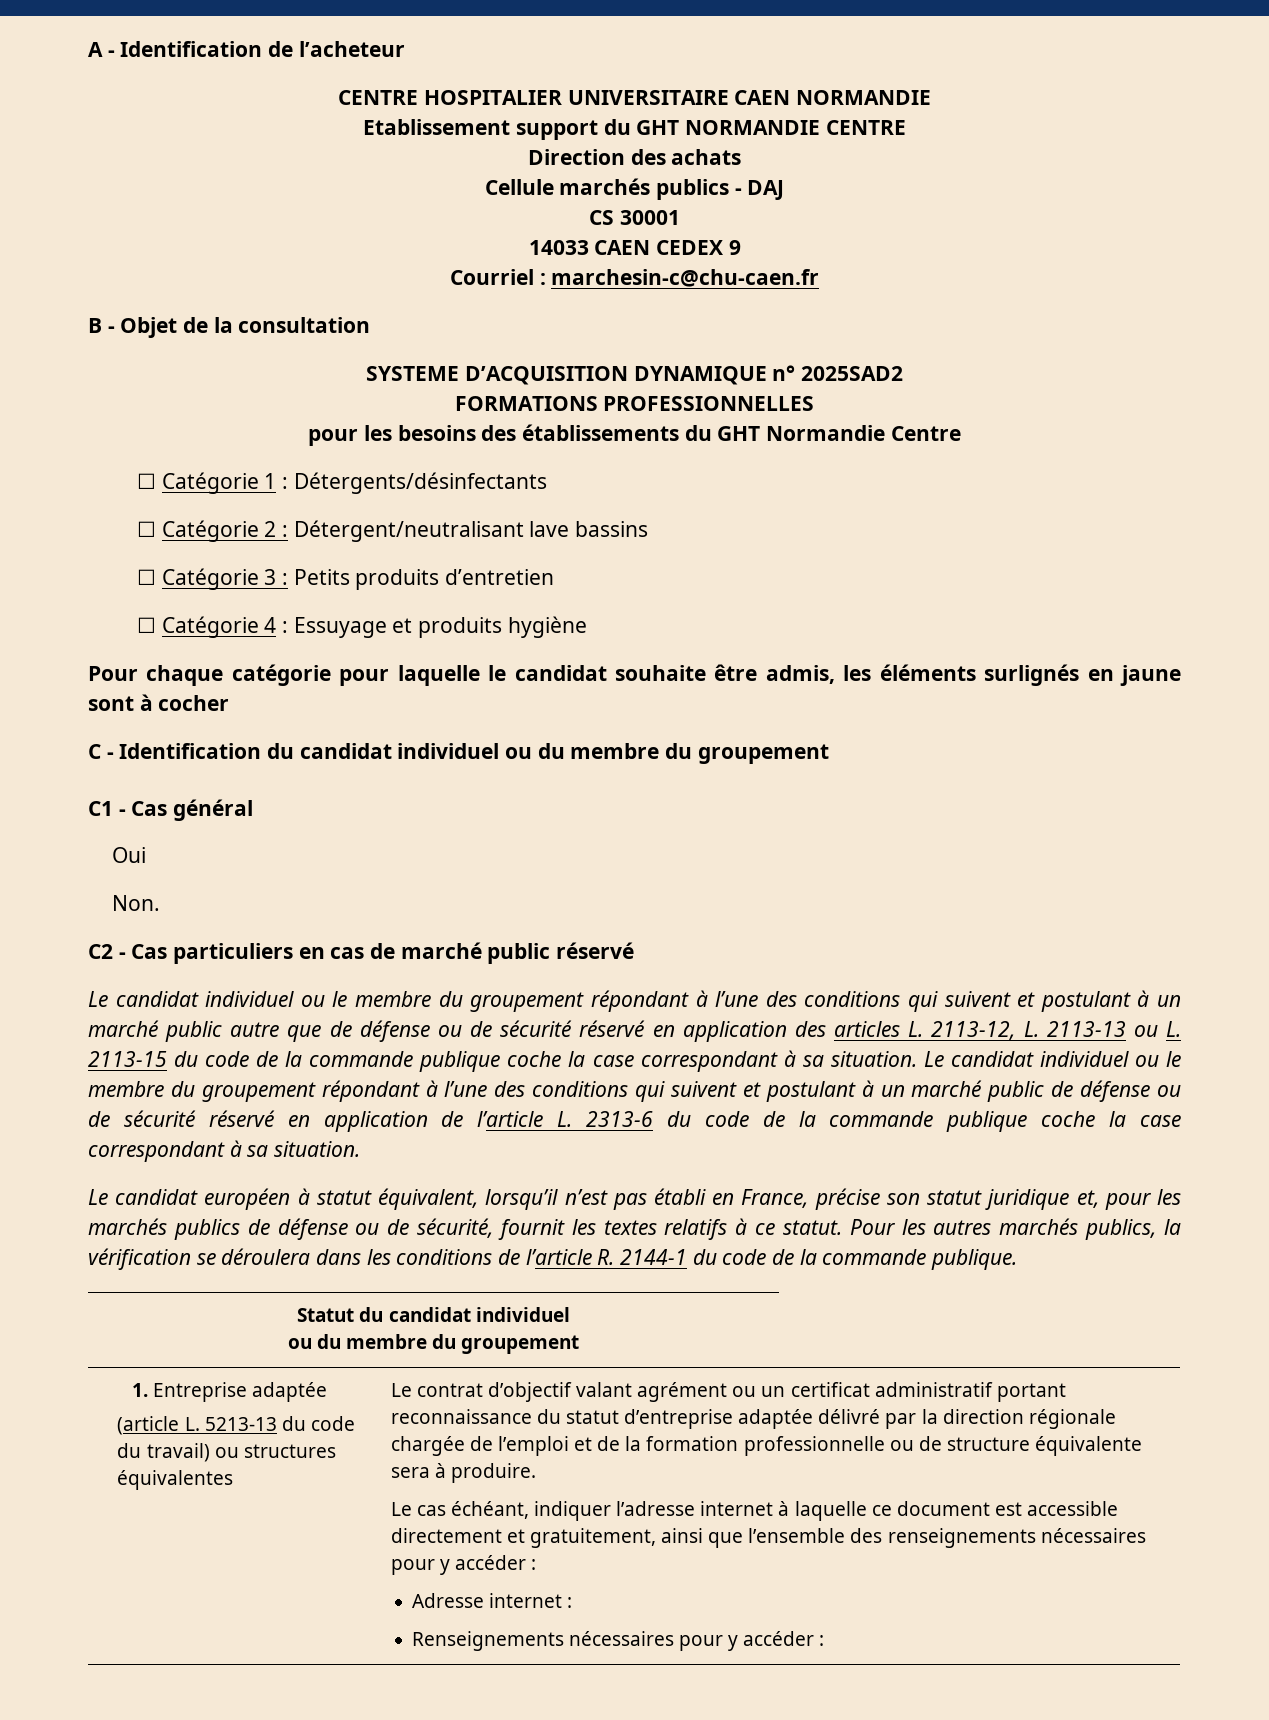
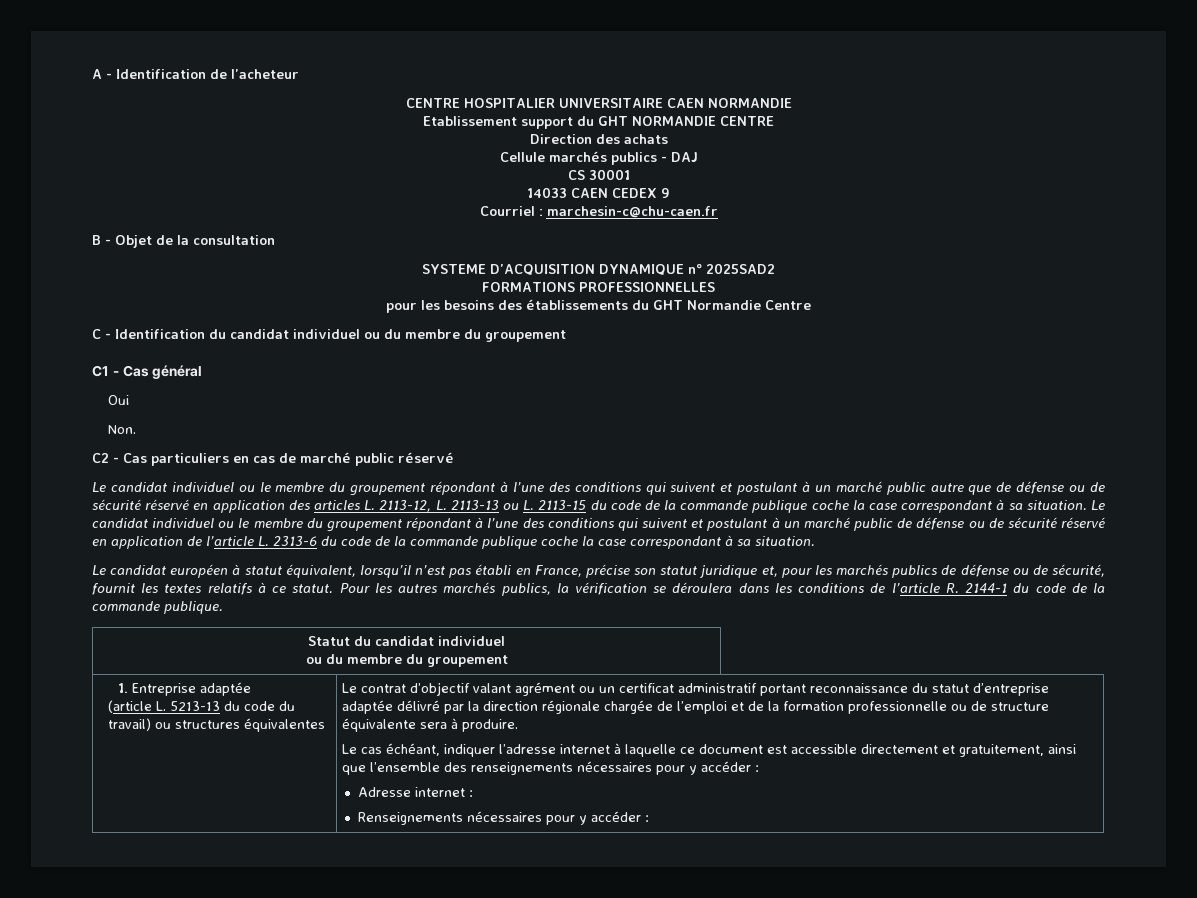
- ☐ Catégorie 1 : Détergents/désinfectants
- ☐ Catégorie 2 : Détergent/neutralisant lave bassins
- ☐ Catégorie 3 : Petits produits d’entretien
- ☐ Catégorie 4 : Essuyage et produits hygiène
- Pour chaque catégorie pour laquelle le candidat souhaite être admis, les éléments surlignés en jaune sont à cocher

